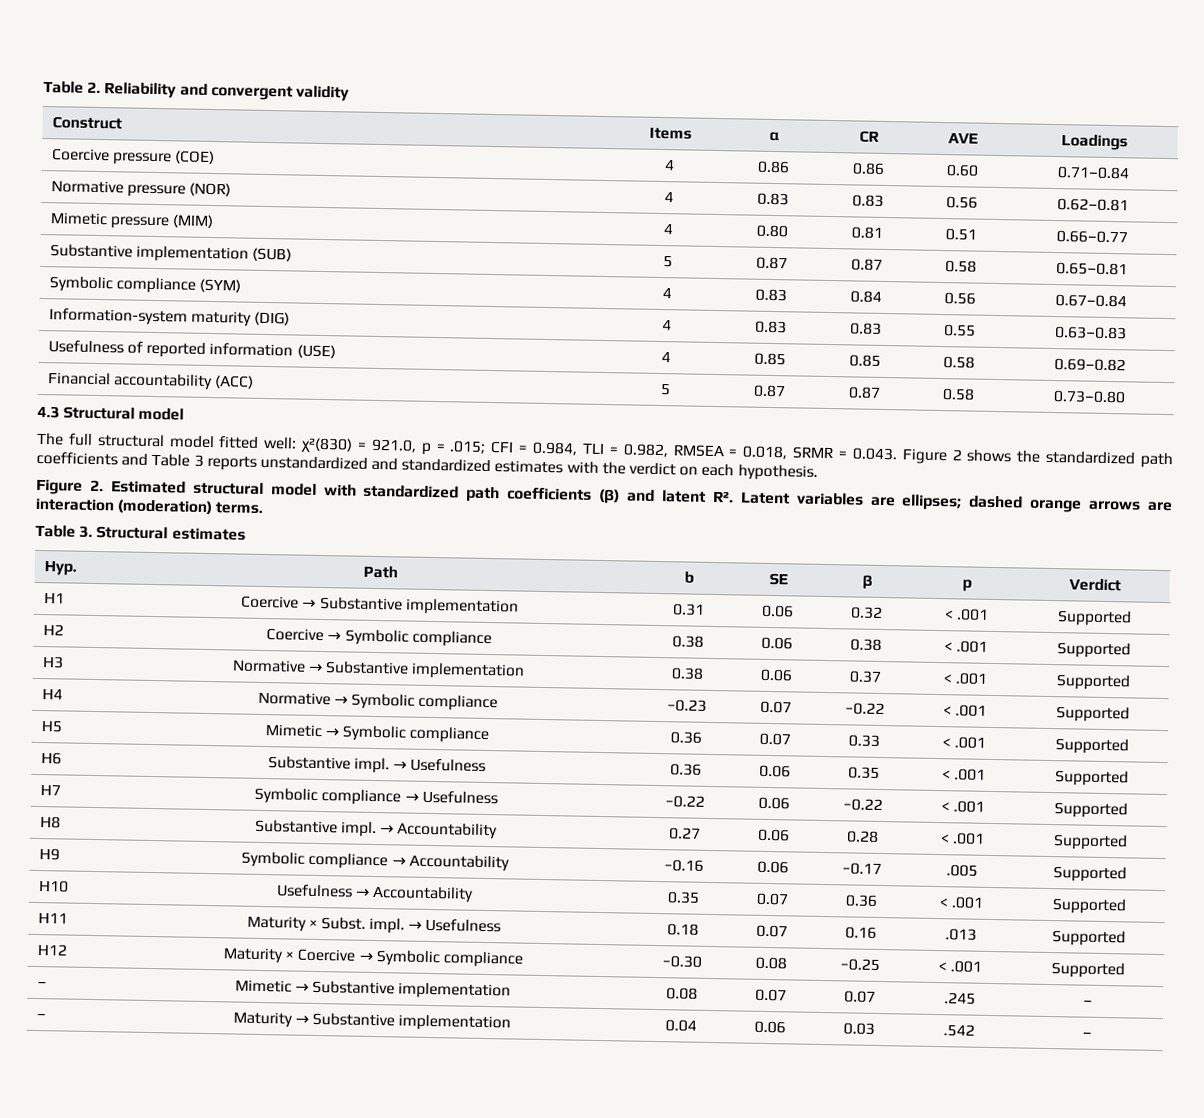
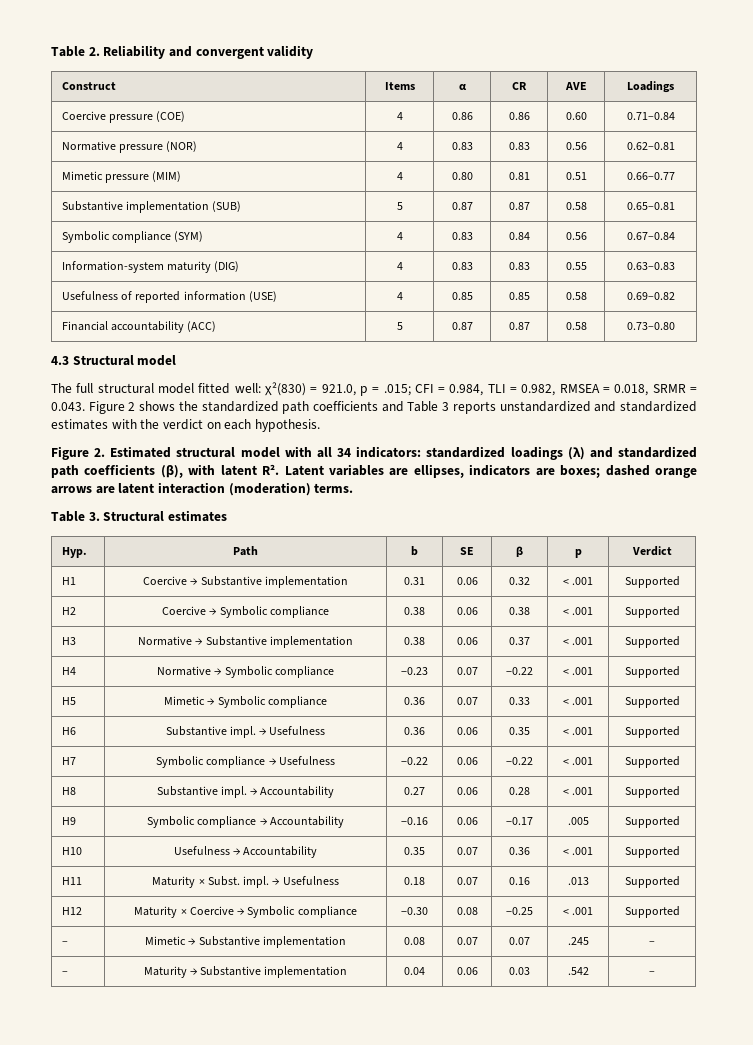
- Figure 2. Estimated structural model with standardized path coefficients (β) and latent R². Latent variables are ellipses; dashed orange arrows are interaction (moderation) terms.
+ Figure 2. Estimated structural model with all 34 indicators: standardized loadings (λ) and standardized path coefficients (β), with latent R². Latent variables are ellipses, indicators are boxes; dashed orange arrows are latent interaction (moderation) terms.

